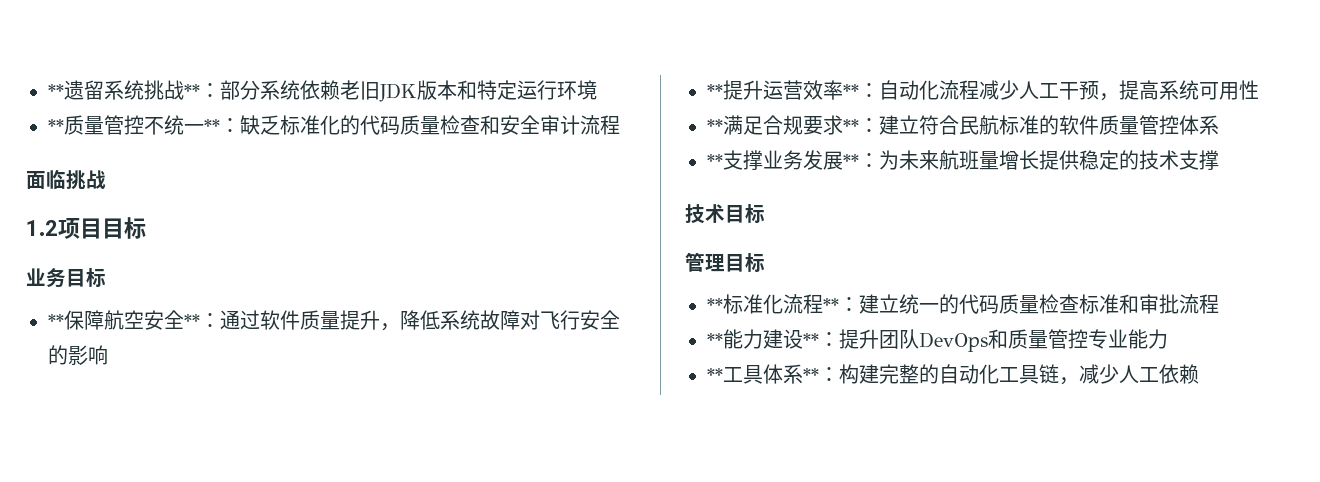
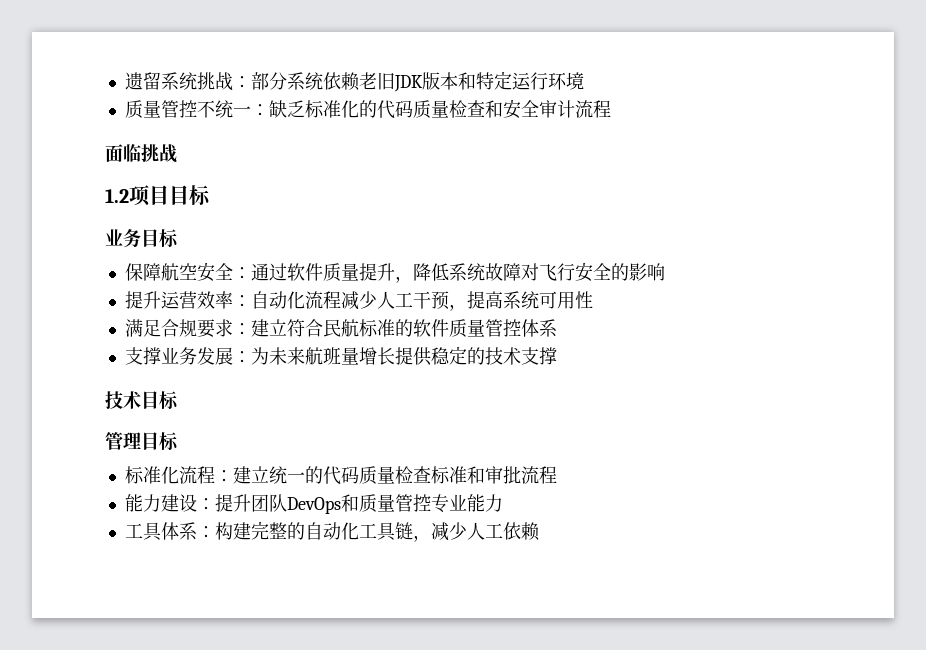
- **遗留系统挑战**：部分系统依赖老旧JDK版本和特定运行环境
+ 遗留系统挑战：部分系统依赖老旧JDK版本和特定运行环境
- **质量管控不统一**：缺乏标准化的代码质量检查和安全审计流程
+ 质量管控不统一：缺乏标准化的代码质量检查和安全审计流程
- **保障航空安全**：通过软件质量提升，降低系统故障对飞行安全的影响
+ 保障航空安全：通过软件质量提升，降低系统故障对飞行安全的影响
- **提升运营效率**：自动化流程减少人工干预，提高系统可用性
+ 提升运营效率：自动化流程减少人工干预，提高系统可用性
- **满足合规要求**：建立符合民航标准的软件质量管控体系
+ 满足合规要求：建立符合民航标准的软件质量管控体系
- **支撑业务发展**：为未来航班量增长提供稳定的技术支撑
+ 支撑业务发展：为未来航班量增长提供稳定的技术支撑
- **标准化流程**：建立统一的代码质量检查标准和审批流程
+ 标准化流程：建立统一的代码质量检查标准和审批流程
- **能力建设**：提升团队DevOps和质量管控专业能力
+ 能力建设：提升团队DevOps和质量管控专业能力
- **工具体系**：构建完整的自动化工具链，减少人工依赖
+ 工具体系：构建完整的自动化工具链，减少人工依赖

